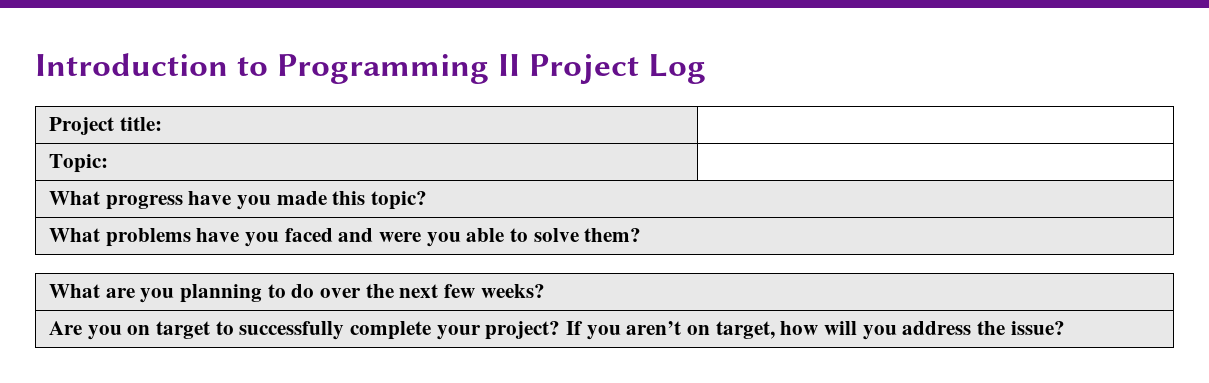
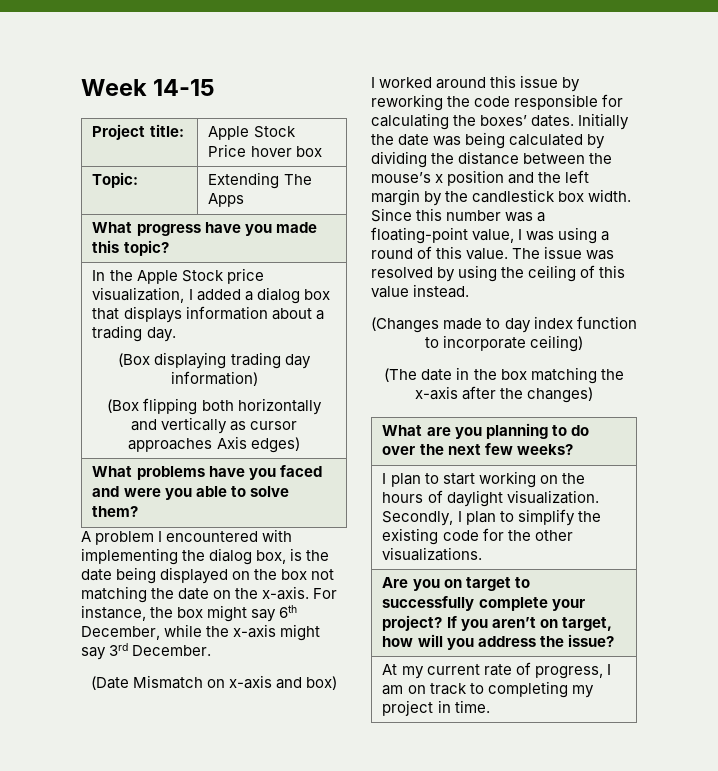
- Introduction to Programming II Project Log
- Project title: |
- Topic: |
+ Week 14-15
+ Project title: | Apple Stock Price hover box
+ Topic: | Extending The Apps
+ In the Apple Stock price visualization, I added a dialog box that displays information about a trading day.
+ (Box displaying trading day information)
+ (Box flipping both horizontally and vertically as cursor approaches Axis edges)
+ A problem I encountered with implementing the dialog box, is the date being displayed on the box not matching the date on the x-axis. For instance, the box might say 6th December, while the x-axis might say 3rd December.
+ (Date Mismatch on x-axis and box)
+ I worked around this issue by reworking the code responsible for calculating the boxes’ dates. Initially the date was being calculated by dividing the distance between the mouse’s x position and the left margin by the candlestick box width. Since this number was a floating-point value, I was using a round of this value. The issue was resolved by using the ceiling of this value instead.
+ (Changes made to day index function to incorporate ceiling)
+ (The date in the box matching the x-axis after the changes)
+ I plan to start working on the hours of daylight visualization. Secondly, I plan to simplify the existing code for the other visualizations.
+ At my current rate of progress, I am on track to completing my project in time.

